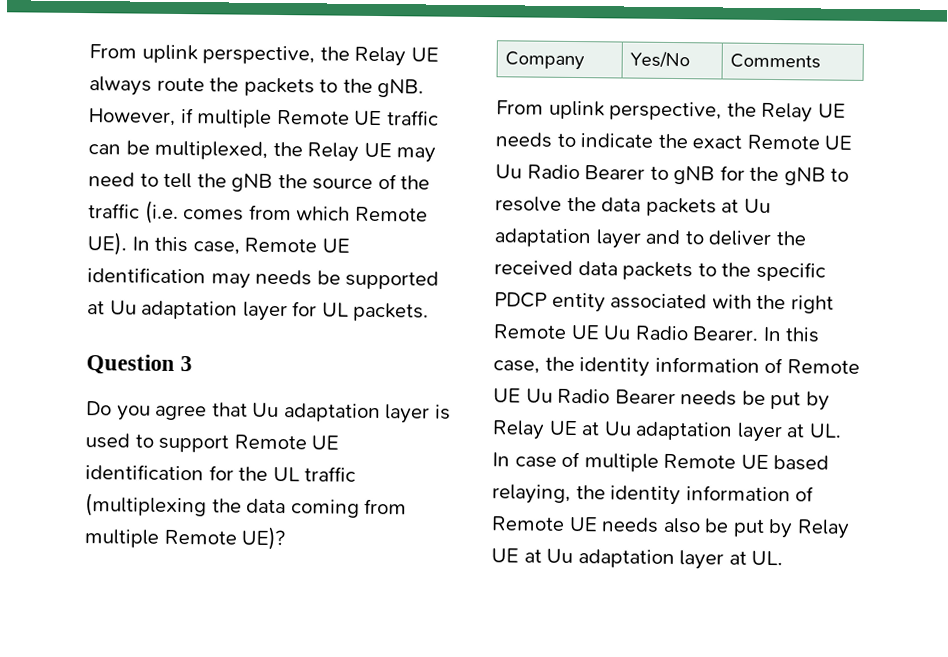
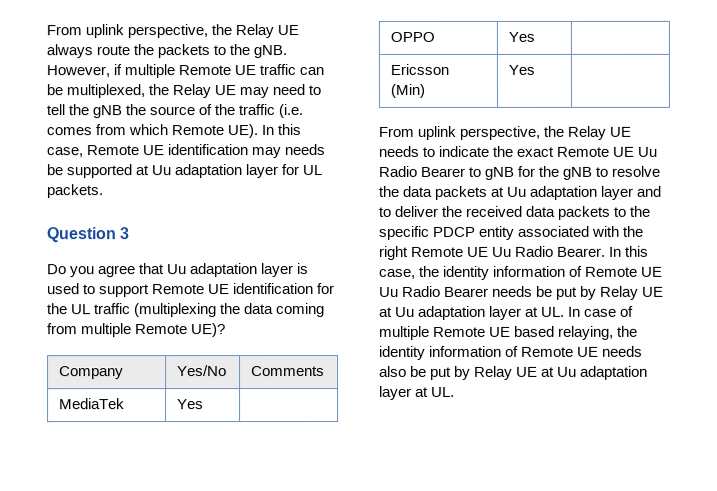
+ MediaTek | Yes |
+ OPPO | Yes |
+ Ericsson (Min) | Yes |

